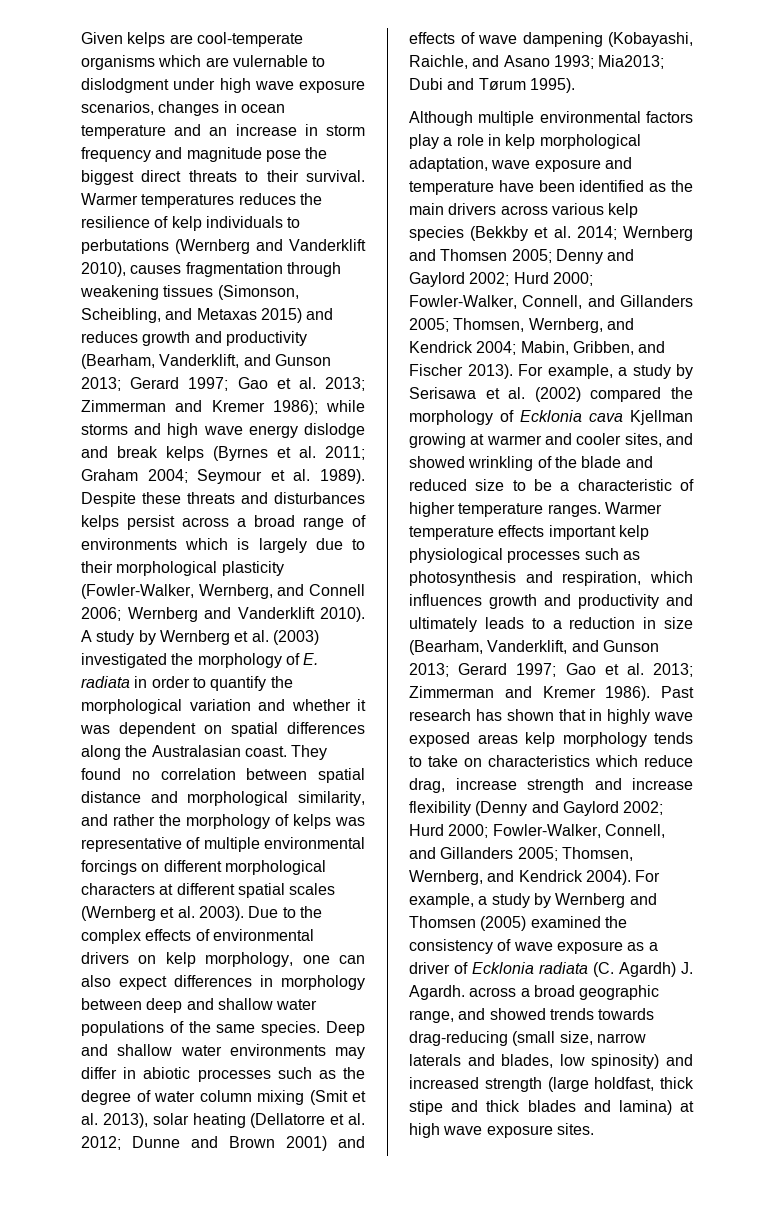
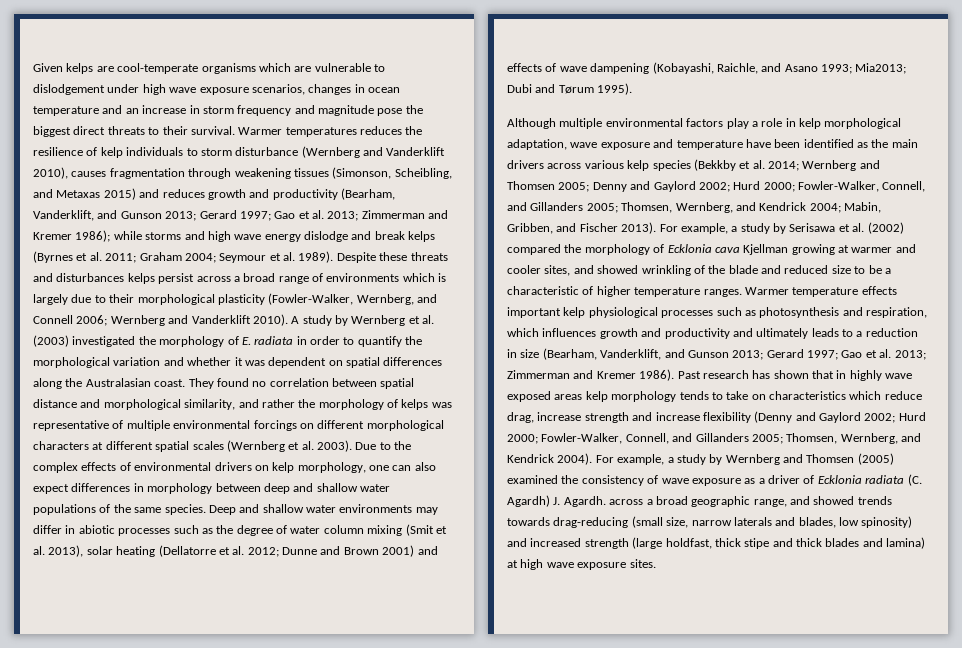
- Given kelps are cool-temperate organisms which are vulernable to dislodgment under high wave exposure scenarios, changes in ocean temperature and an increase in storm frequency and magnitude pose the biggest direct threats to their survival.
+ Given kelps are cool-temperate organisms which are vulnerable to dislodgement under high wave exposure scenarios, changes in ocean temperature and an increase in storm frequency and magnitude pose the biggest direct threats to their survival.
- Warmer temperatures reduces the resilience of kelp individuals to perbutations (Wernberg and Vanderklift 2010), causes fragmentation through weakening tissues (Simonson, Scheibling, and Metaxas 2015) and reduces growth and productivity (Bearham, Vanderklift, and Gunson 2013;
+ Warmer temperatures reduces the resilience of kelp individuals to storm disturbance (Wernberg and Vanderklift 2010), causes fragmentation through weakening tissues (Simonson, Scheibling, and Metaxas 2015) and reduces growth and productivity (Bearham, Vanderklift, and Gunson 2013;

